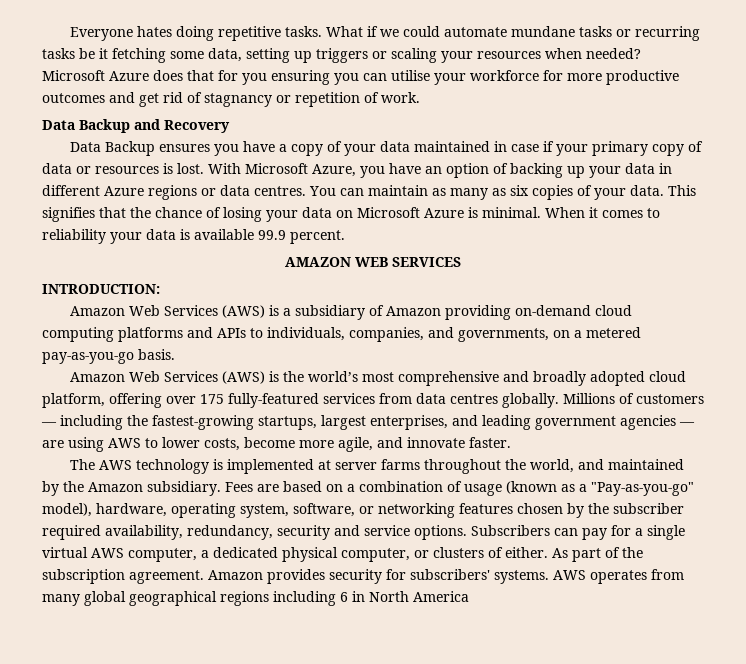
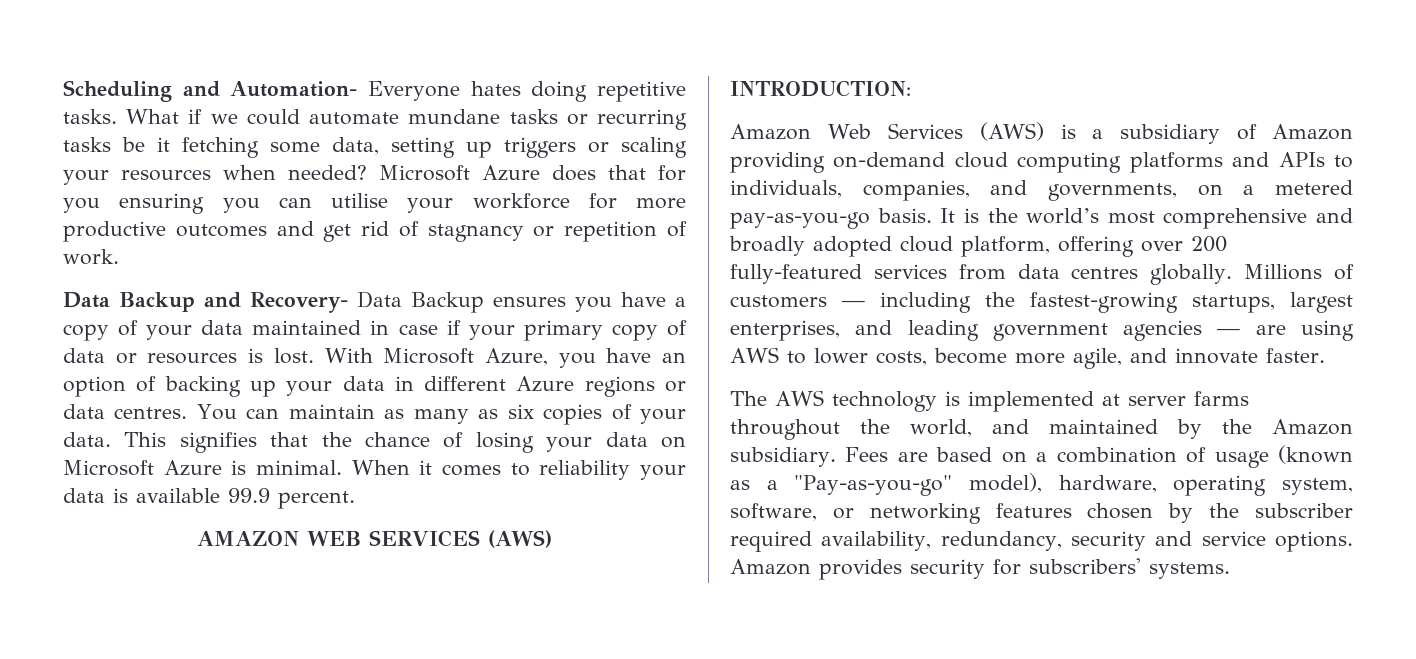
- Everyone hates doing repetitive tasks.
+ Scheduling and Automation- Everyone hates doing repetitive tasks.
- Data Backup and Recovery
- Data Backup ensures you have a copy of your data maintained in case if your primary copy of data or resources is lost.
+ Data Backup and Recovery- Data Backup ensures you have a copy of your data maintained in case if your primary copy of data or resources is lost.
- AMAZON WEB SERVICES
+ AMAZON WEB SERVICES (AWS)
- Amazon Web Services (AWS) is a subsidiary of Amazon providing on-demand cloud computing platforms and APIs to individuals, companies, and governments, on a metered pay-as-you-go basis.
- Amazon Web Services (AWS) is the world’s most comprehensive and broadly adopted cloud platform, offering over 175 fully-featured services from data centres globally.
+ Amazon Web Services (AWS) is a subsidiary of Amazon providing on-demand cloud computing platforms and APIs to individuals, companies, and governments, on a metered pay-as-you-go basis. It is the world’s most comprehensive and broadly adopted cloud platform, offering over 200 fully-featured services from data centres globally.
- Subscribers can pay for a single virtual AWS computer, a dedicated physical computer, or clusters of either. As part of the subscription agreement.
- AWS operates from many global geographical regions including 6 in North America

